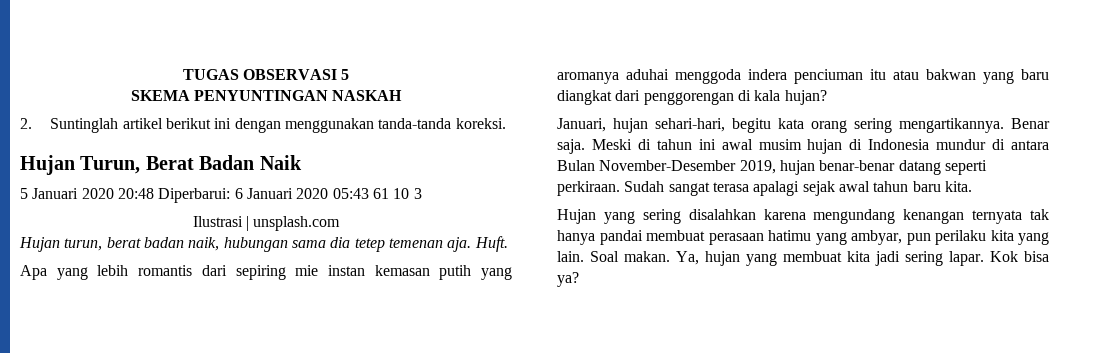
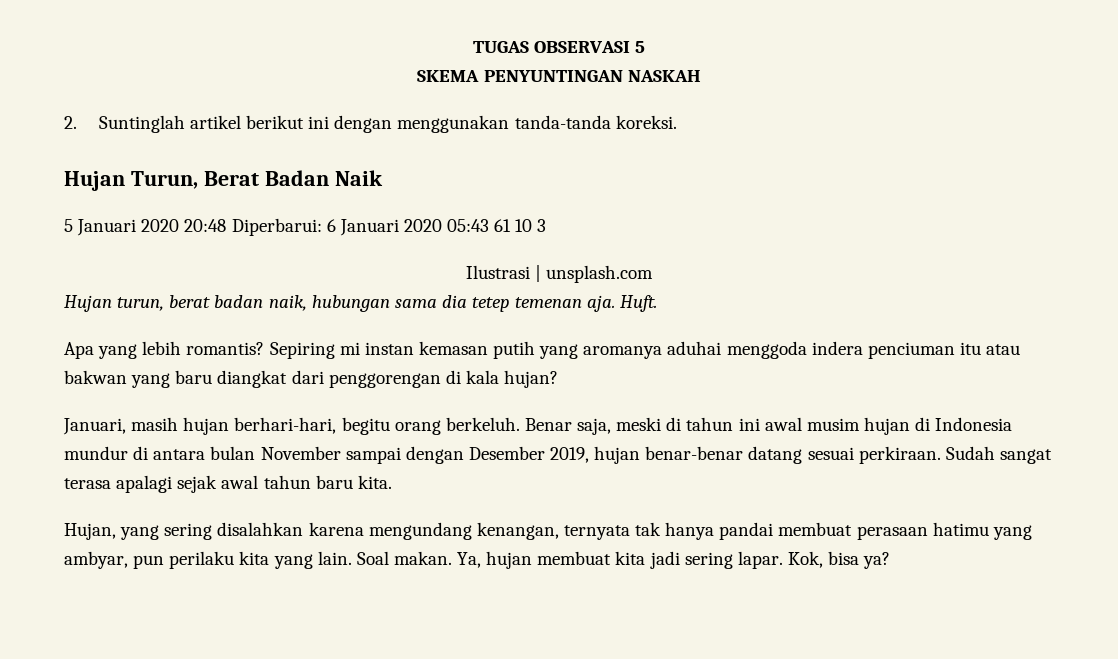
- Apa yang lebih romantis dari sepiring mie instan kemasan putih yang aromanya aduhai menggoda indera penciuman itu atau bakwan yang baru diangkat dari penggorengan di kala hujan?
+ Apa yang lebih romantis? Sepiring mi instan kemasan putih yang aromanya aduhai menggoda indera penciuman itu atau bakwan yang baru diangkat dari penggorengan di kala hujan?
- Januari, hujan sehari-hari, begitu kata orang sering mengartikannya. Benar saja. Meski di tahun ini awal musim hujan di Indonesia mundur di antara Bulan November-Desember 2019, hujan benar-benar datang seperti perkiraan.
+ Januari, masih hujan berhari-hari, begitu orang berkeluh. Benar saja, meski di tahun ini awal musim hujan di Indonesia mundur di antara bulan November sampai dengan Desember 2019, hujan benar-benar datang sesuai perkiraan.
- Hujan yang sering disalahkan karena mengundang kenangan ternyata tak hanya pandai membuat perasaan hatimu yang ambyar, pun perilaku kita yang lain.
+ Hujan, yang sering disalahkan karena mengundang kenangan, ternyata tak hanya pandai membuat perasaan hatimu yang ambyar, pun perilaku kita yang lain.
- Ya, hujan yang membuat kita jadi sering lapar.
+ Ya, hujan membuat kita jadi sering lapar.
- Kok bisa ya?
+ Kok, bisa ya?

